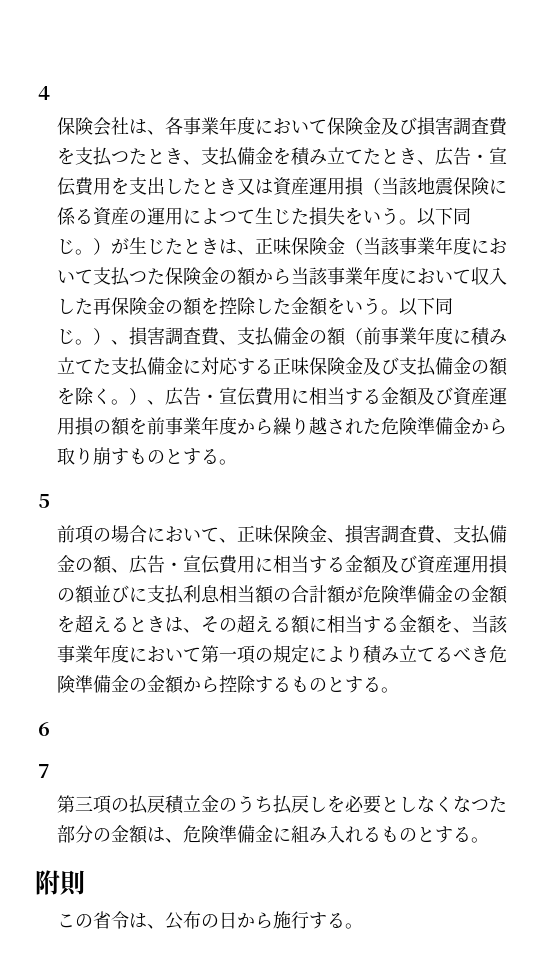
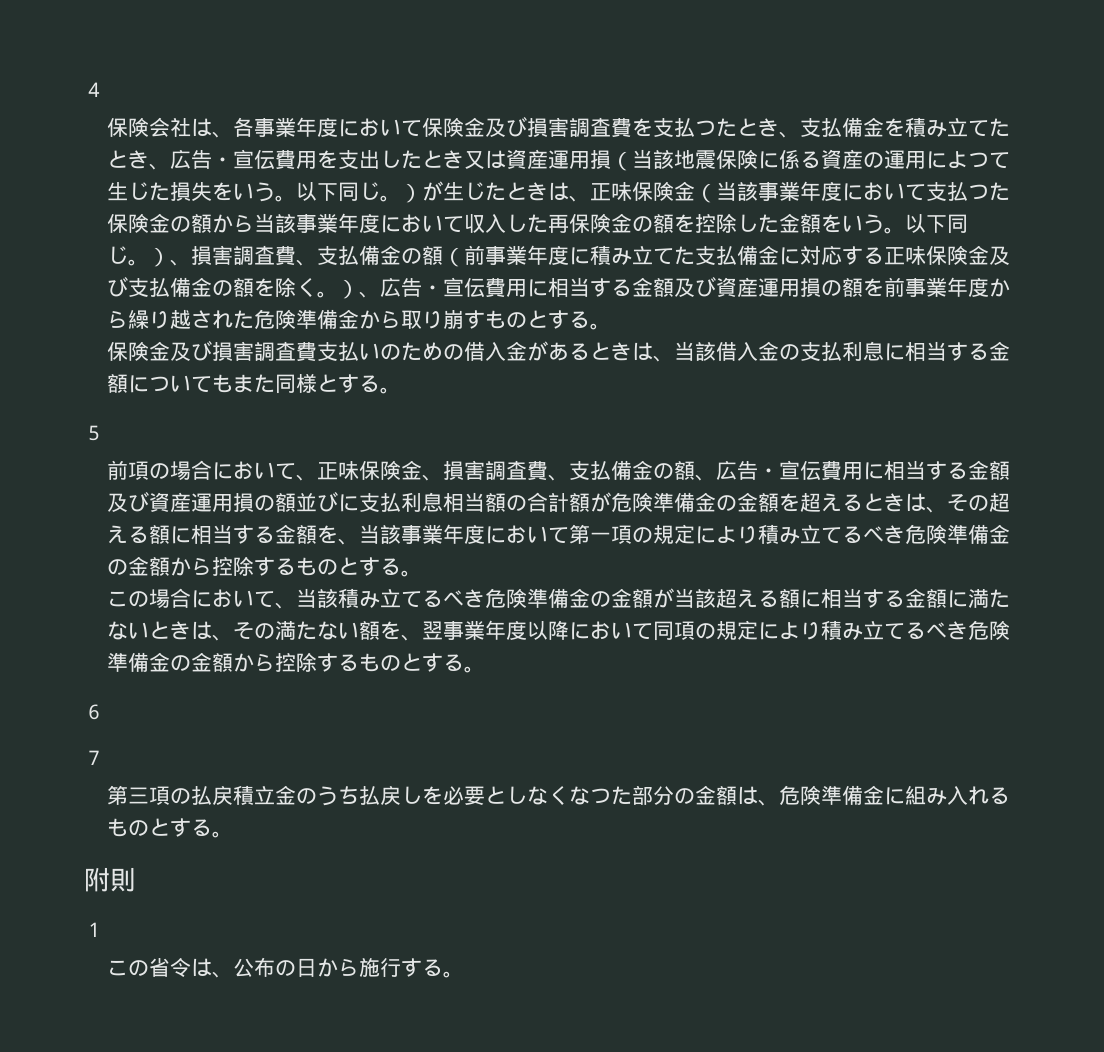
+ 保険金及び損害調査費支払いのための借入金があるときは、当該借入金の支払利息に相当する金額についてもまた同様とする。
+ この場合において、当該積み立てるべき危険準備金の金額が当該超える額に相当する金額に満たないときは、その満たない額を、翌事業年度以降において同項の規定により積み立てるべき危険準備金の金額から控除するものとする。
+ １

